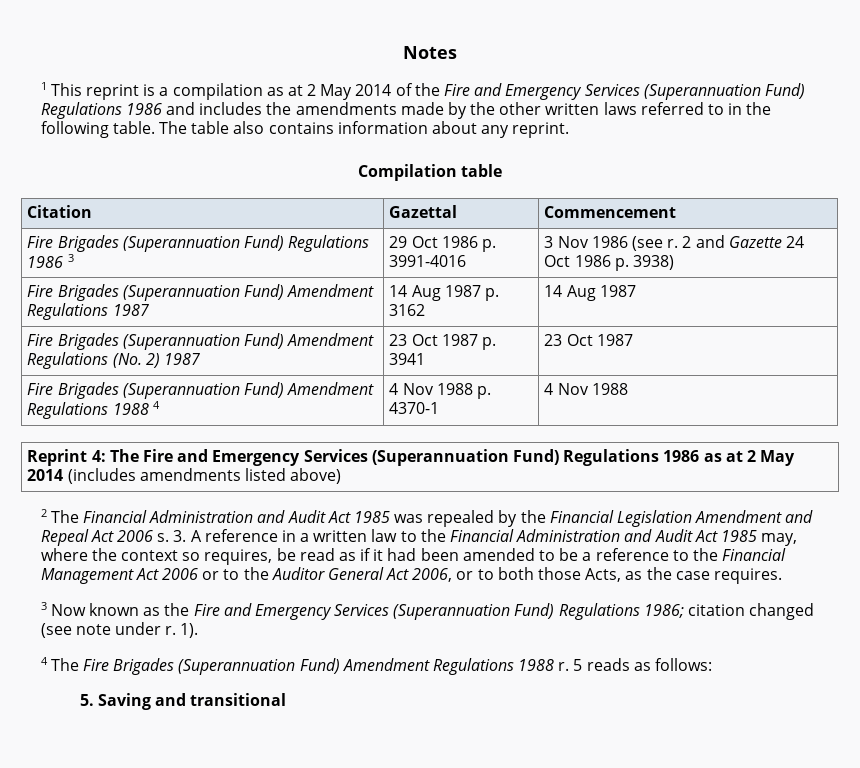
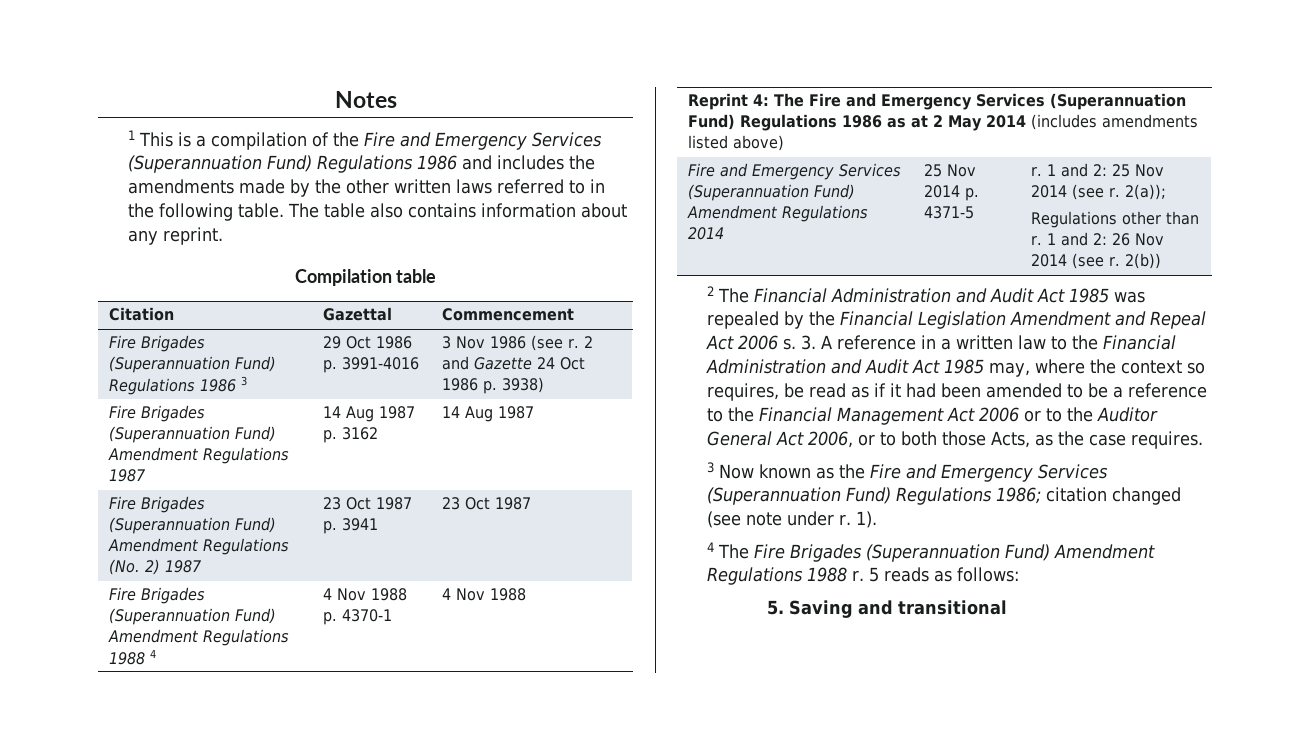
- 1 This reprint is a compilation as at 2 May 2014 of the Fire and Emergency Services (Superannuation Fund) Regulations 1986 and includes the amendments made by the other written laws referred to in the following table.
+ 1 This is a compilation of the Fire and Emergency Services (Superannuation Fund) Regulations 1986 and includes the amendments made by the other written laws referred to in the following table.
+ Fire and Emergency Services (Superannuation Fund) Amendment Regulations 2014 | 25 Nov 2014 p. 4371-5 | r. 1 and 2: 25 Nov 2014 (see r. 2(a));
+ Regulations other than r. 1 and 2: 26 Nov 2014 (see r. 2(b))

